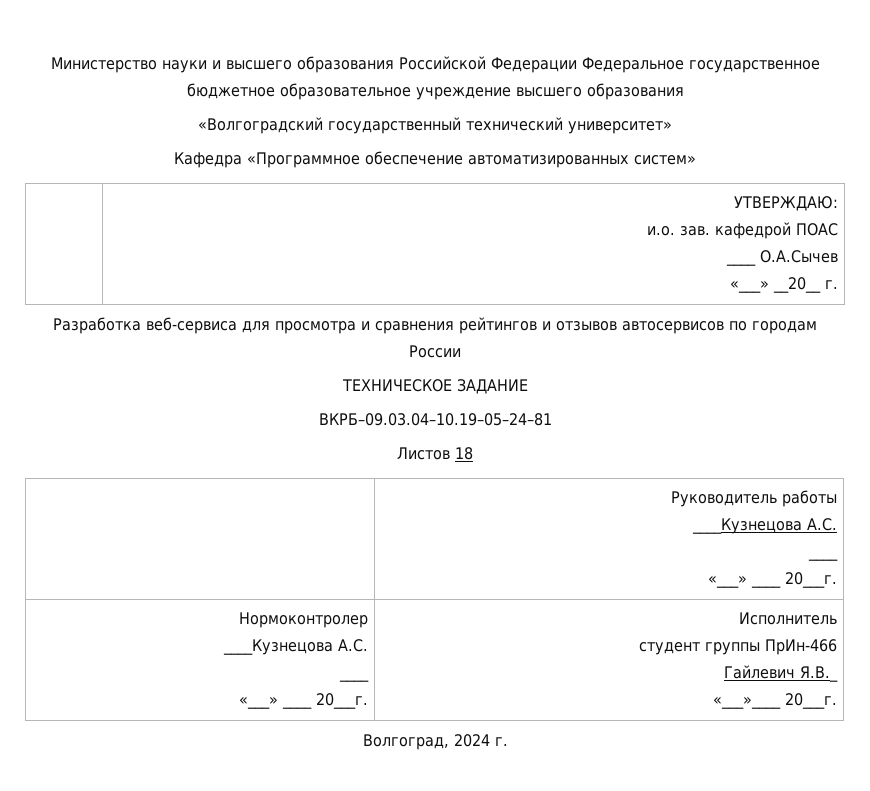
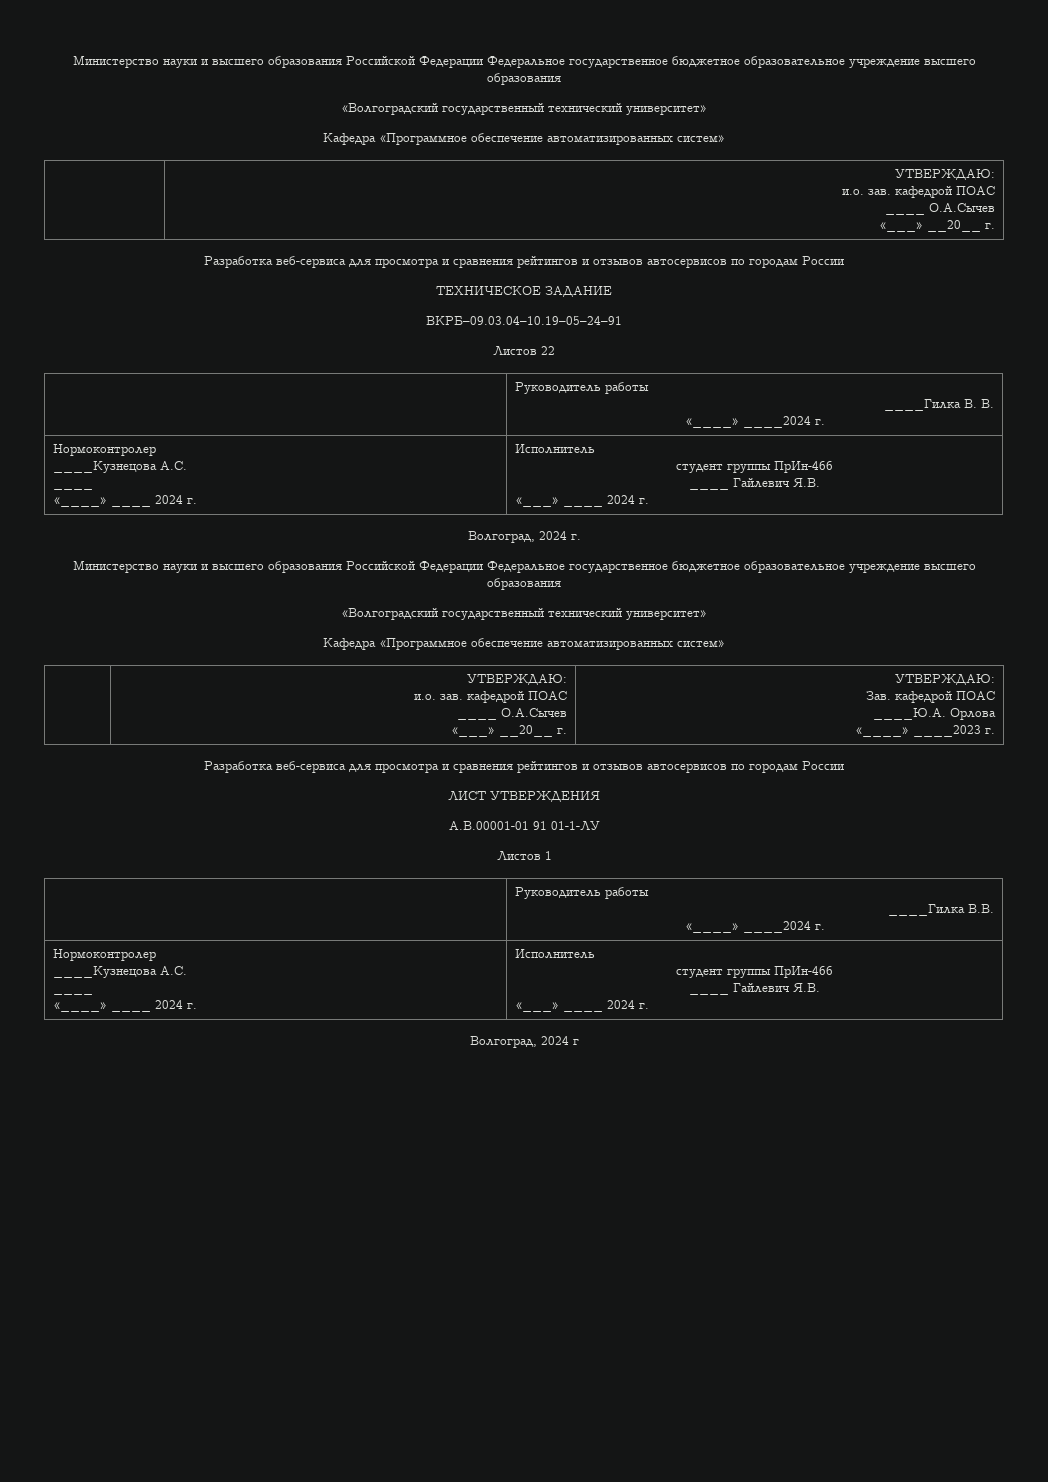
- ВКРБ–09.03.04–10.19–05–24–81
- Листов 18
+ ВКРБ–09.03.04–10.19–05–24–91
+ Листов 22
  | Руководитель работы
- ____Кузнецова А.С.
- ____
- «___» ____ 20___г.
+ ____Гилка В. В.
+ «____» ____2024 г.
  Нормоконтролер
  ____Кузнецова А.С.
  ____
- «___» ____ 20___г. | Исполнитель
+ «____» ____ 2024 г. | Исполнитель
  студент группы ПрИн-466
- Гайлевич Я.В._
- «___»____ 20___г.
+ ____ Гайлевич Я.В.
+ «___» ____ 2024 г.
  Волгоград, 2024 г.
+ Министерство науки и высшего образования Российской Федерации Федеральное государственное бюджетное образовательное учреждение высшего образования
+ «Волгоградский государственный технический университет»
+ Кафедра «Программное обеспечение автоматизированных систем»
+ | УТВЕРЖДАЮ:
+ и.о. зав. кафедрой ПОАС
+ ____ О.А.Сычев
+ «___» __20__ г. | УТВЕРЖДАЮ:
+ Зав. кафедрой ПОАС
+ ____Ю.А. Орлова
+ «____» ____2023 г.
+ Разработка веб-сервиса для просмотра и сравнения рейтингов и отзывов автосервисов по городам России
+ ЛИСТ УТВЕРЖДЕНИЯ
+ А.В.00001-01 91 01-1-ЛУ
+ Листов 1
+ | Руководитель работы
+ ____Гилка В.В.
+ «____» ____2024 г.
+ Нормоконтролер
+ ____Кузнецова А.С.
+ ____
+ «____» ____ 2024 г. | Исполнитель
+ студент группы ПрИн-466
+ ____ Гайлевич Я.В.
+ «___» ____ 2024 г.
+ Волгоград, 2024 г

